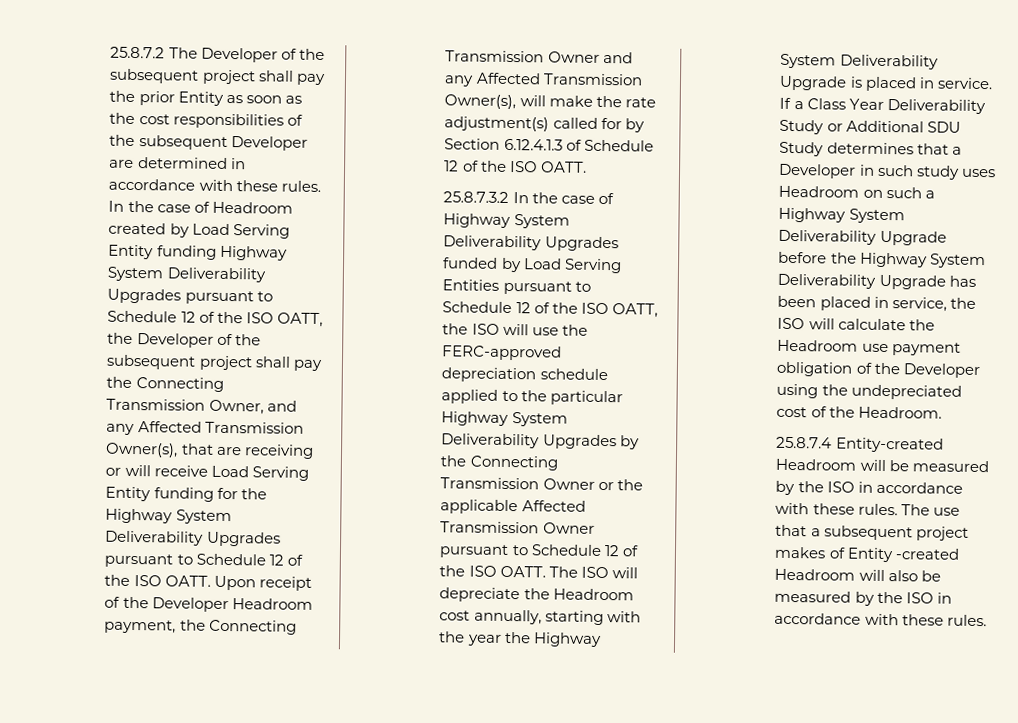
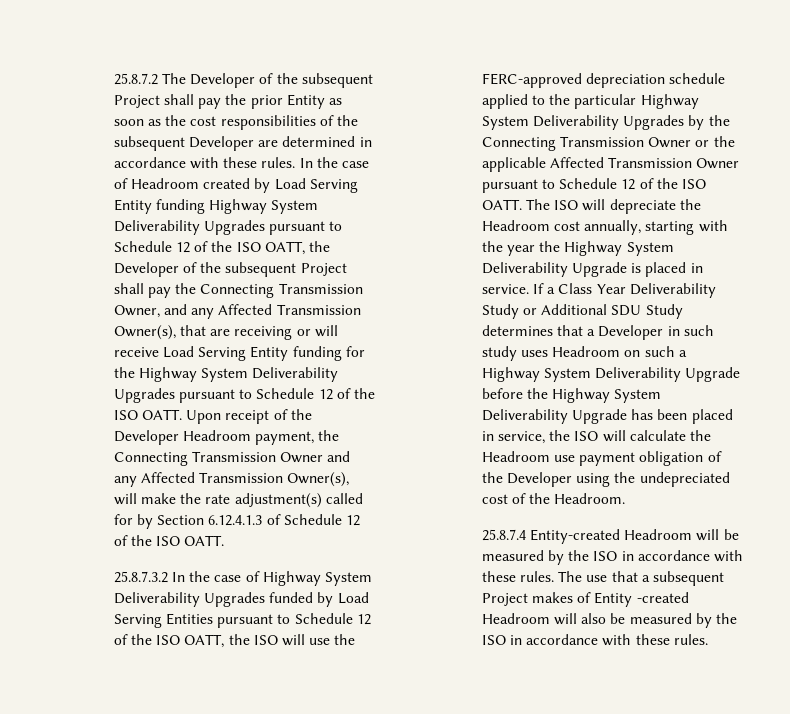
- 25.8.7.2 The Developer of the subsequent project shall pay the prior Entity as soon as the cost responsibilities of the subsequent Developer are determined in accordance with these rules.
+ 25.8.7.2 The Developer of the subsequent Project shall pay the prior Entity as soon as the cost responsibilities of the subsequent Developer are determined in accordance with these rules.
- In the case of Headroom created by Load Serving Entity funding Highway System Deliverability Upgrades pursuant to Schedule 12 of the ISO OATT, the Developer of the subsequent project shall pay the Connecting Transmission Owner, and any Affected Transmission Owner(s), that are receiving or will receive Load Serving Entity funding for the Highway System Deliverability Upgrades pursuant to Schedule 12 of the ISO OATT.
+ In the case of Headroom created by Load Serving Entity funding Highway System Deliverability Upgrades pursuant to Schedule 12 of the ISO OATT, the Developer of the subsequent Project shall pay the Connecting Transmission Owner, and any Affected Transmission Owner(s), that are receiving or will receive Load Serving Entity funding for the Highway System Deliverability Upgrades pursuant to Schedule 12 of the ISO OATT.
- The use that a subsequent project makes of Entity -created Headroom will also be measured by the ISO in accordance with these rules.
+ The use that a subsequent Project makes of Entity -created Headroom will also be measured by the ISO in accordance with these rules.

